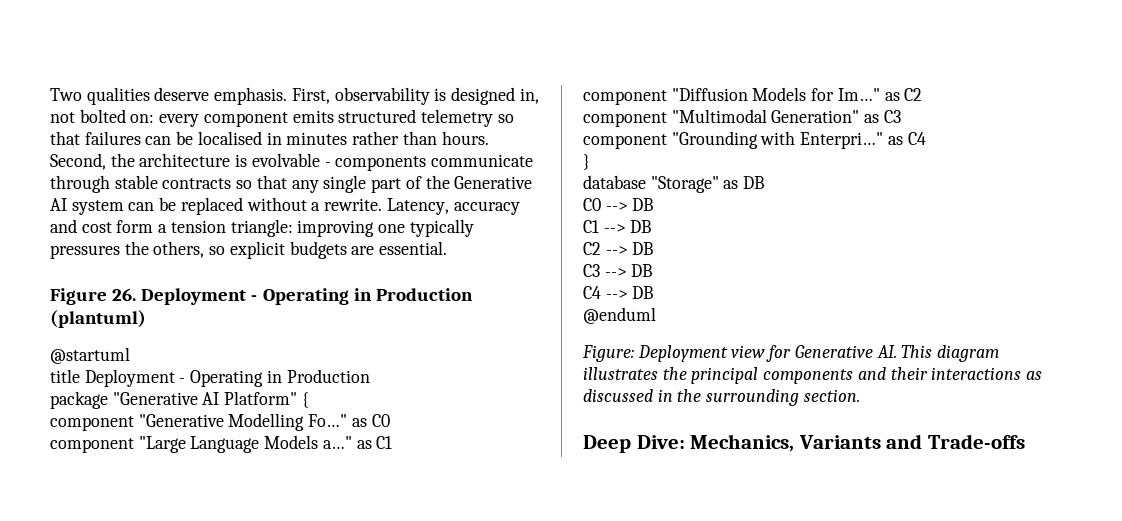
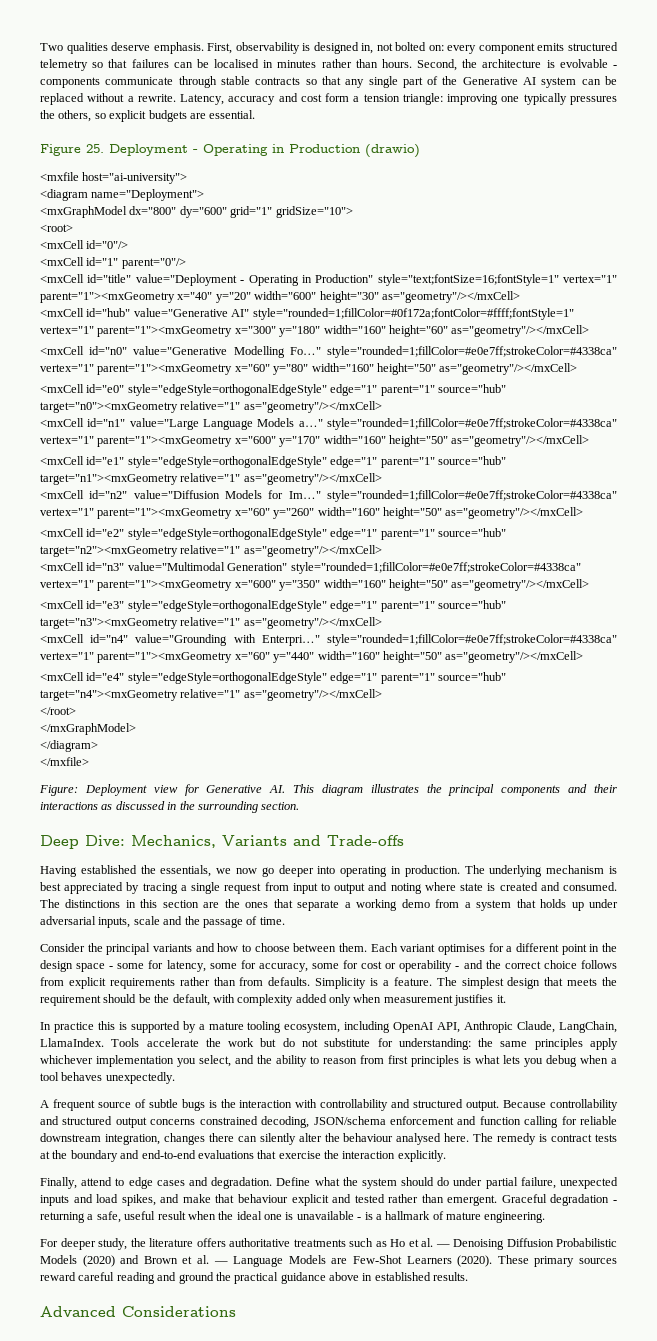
- Figure 26. Deployment - Operating in Production (plantuml)
- @startuml
- title Deployment - Operating in Production
- package "Generative AI Platform" {
- component "Generative Modelling Fo…" as C0
- component "Large Language Models a…" as C1
- component "Diffusion Models for Im…" as C2
- component "Multimodal Generation" as C3
- component "Grounding with Enterpri…" as C4
- }
- database "Storage" as DB
- C0 --> DB
- C1 --> DB
- C2 --> DB
- C3 --> DB
- C4 --> DB
- @enduml
+ Figure 25. Deployment - Operating in Production (drawio)
+ <mxfile host="ai-university">
+ <diagram name="Deployment">
+ <mxGraphModel dx="800" dy="600" grid="1" gridSize="10">
+ <root>
+ <mxCell id="0"/>
+ <mxCell id="1" parent="0"/>
+ <mxCell id="title" value="Deployment - Operating in Production" style="text;fontSize=16;fontStyle=1" vertex="1" parent="1"><mxGeometry x="40" y="20" width="600" height="30" as="geometry"/></mxCell>
+ <mxCell id="hub" value="Generative AI" style="rounded=1;fillColor=#0f172a;fontColor=#ffff;fontStyle=1" vertex="1" parent="1"><mxGeometry x="300" y="180" width="160" height="60" as="geometry"/></mxCell>
+ <mxCell id="n0" value="Generative Modelling Fo…" style="rounded=1;fillColor=#e0e7ff;strokeColor=#4338ca" vertex="1" parent="1"><mxGeometry x="60" y="80" width="160" height="50" as="geometry"/></mxCell>
+ <mxCell id="e0" style="edgeStyle=orthogonalEdgeStyle" edge="1" parent="1" source="hub" target="n0"><mxGeometry relative="1" as="geometry"/></mxCell>
+ <mxCell id="n1" value="Large Language Models a…" style="rounded=1;fillColor=#e0e7ff;strokeColor=#4338ca" vertex="1" parent="1"><mxGeometry x="600" y="170" width="160" height="50" as="geometry"/></mxCell>
+ <mxCell id="e1" style="edgeStyle=orthogonalEdgeStyle" edge="1" parent="1" source="hub" target="n1"><mxGeometry relative="1" as="geometry"/></mxCell>
+ <mxCell id="n2" value="Diffusion Models for Im…" style="rounded=1;fillColor=#e0e7ff;strokeColor=#4338ca" vertex="1" parent="1"><mxGeometry x="60" y="260" width="160" height="50" as="geometry"/></mxCell>
+ <mxCell id="e2" style="edgeStyle=orthogonalEdgeStyle" edge="1" parent="1" source="hub" target="n2"><mxGeometry relative="1" as="geometry"/></mxCell>
+ <mxCell id="n3" value="Multimodal Generation" style="rounded=1;fillColor=#e0e7ff;strokeColor=#4338ca" vertex="1" parent="1"><mxGeometry x="600" y="350" width="160" height="50" as="geometry"/></mxCell>
+ <mxCell id="e3" style="edgeStyle=orthogonalEdgeStyle" edge="1" parent="1" source="hub" target="n3"><mxGeometry relative="1" as="geometry"/></mxCell>
+ <mxCell id="n4" value="Grounding with Enterpri…" style="rounded=1;fillColor=#e0e7ff;strokeColor=#4338ca" vertex="1" parent="1"><mxGeometry x="60" y="440" width="160" height="50" as="geometry"/></mxCell>
+ <mxCell id="e4" style="edgeStyle=orthogonalEdgeStyle" edge="1" parent="1" source="hub" target="n4"><mxGeometry relative="1" as="geometry"/></mxCell>
+ </root>
+ </mxGraphModel>
+ </diagram>
+ </mxfile>
+ Having established the essentials, we now go deeper into operating in production. The underlying mechanism is best appreciated by tracing a single request from input to output and noting where state is created and consumed. The distinctions in this section are the ones that separate a working demo from a system that holds up under adversarial inputs, scale and the passage of time.
+ Consider the principal variants and how to choose between them. Each variant optimises for a different point in the design space - some for latency, some for accuracy, some for cost or operability - and the correct choice follows from explicit requirements rather than from defaults. Simplicity is a feature. The simplest design that meets the requirement should be the default, with complexity added only when measurement justifies it.
+ In practice this is supported by a mature tooling ecosystem, including OpenAI API, Anthropic Claude, LangChain, LlamaIndex. Tools accelerate the work but do not substitute for understanding: the same principles apply whichever implementation you select, and the ability to reason from first principles is what lets you debug when a tool behaves unexpectedly.
+ A frequent source of subtle bugs is the interaction with controllability and structured output. Because controllability and structured output concerns constrained decoding, JSON/schema enforcement and function calling for reliable downstream integration, changes there can silently alter the behaviour analysed here. The remedy is contract tests at the boundary and end-to-end evaluations that exercise the interaction explicitly.
+ Finally, attend to edge cases and degradation. Define what the system should do under partial failure, unexpected inputs and load spikes, and make that behaviour explicit and tested rather than emergent. Graceful degradation - returning a safe, useful result when the ideal one is unavailable - is a hallmark of mature engineering.
+ For deeper study, the literature offers authoritative treatments such as Ho et al. — Denoising Diffusion Probabilistic Models (2020) and Brown et al. — Language Models are Few-Shot Learners (2020). These primary sources reward careful reading and ground the practical guidance above in established results.
+ Advanced Considerations

